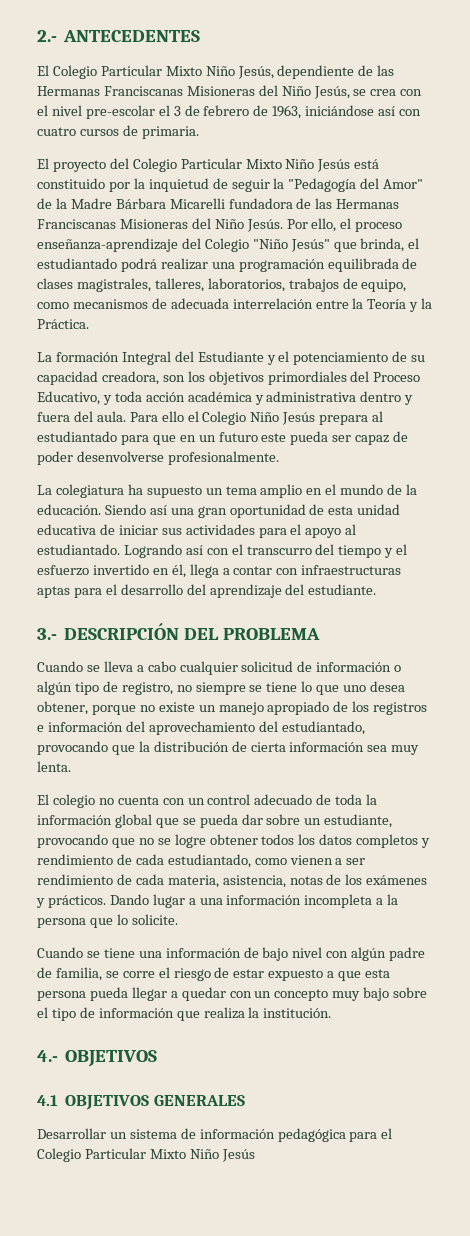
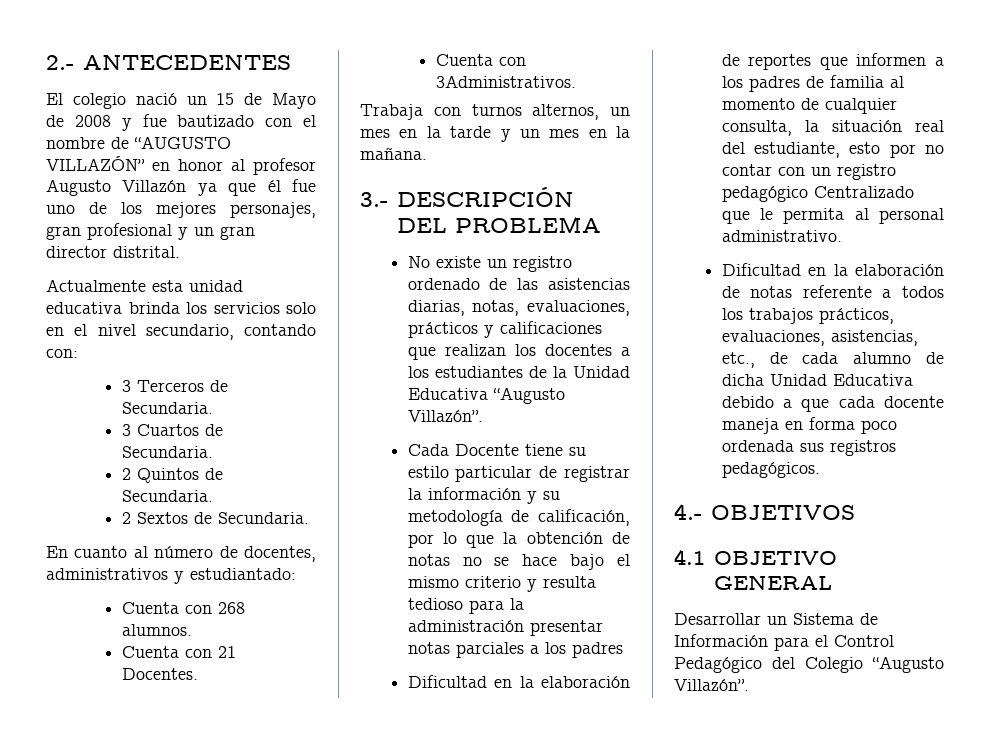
- El Colegio Particular Mixto Niño Jesús, dependiente de las Hermanas Franciscanas Misioneras del Niño Jesús, se crea con el nivel pre-escolar el 3 de febrero de 1963, iniciándose así con cuatro cursos de primaria.
- El proyecto del Colegio Particular Mixto Niño Jesús está constituido por la inquietud de seguir la "Pedagogía del Amor" de la Madre Bárbara Micarelli fundadora de las Hermanas Franciscanas Misioneras del Niño Jesús. Por ello, el proceso enseñanza-aprendizaje del Colegio "Niño Jesús" que brinda, el estudiantado podrá realizar una programación equilibrada de clases magistrales, talleres, laboratorios, trabajos de equipo, como mecanismos de adecuada interrelación entre la Teoría y la Práctica.
- La formación Integral del Estudiante y el potenciamiento de su capacidad creadora, son los objetivos primordiales del Proceso Educativo, y toda acción académica y administrativa dentro y fuera del aula. Para ello el Colegio Niño Jesús prepara al estudiantado para que en un futuro este pueda ser capaz de poder desenvolverse profesionalmente.
- La colegiatura ha supuesto un tema amplio en el mundo de la educación. Siendo así una gran oportunidad de esta unidad educativa de iniciar sus actividades para el apoyo al estudiantado. Logrando así con el transcurro del tiempo y el esfuerzo invertido en él, llega a contar con infraestructuras aptas para el desarrollo del aprendizaje del estudiante.
+ El colegio nació un 15 de Mayo de 2008 y fue bautizado con el nombre de “AUGUSTO VILLAZÓN” en honor al profesor Augusto Villazón ya que él fue uno de los mejores personajes, gran profesional y un gran director distrital.
+ Actualmente esta unidad educativa brinda los servicios solo en el nivel secundario, contando con:
+ 3 Terceros de Secundaria.
+ 3 Cuartos de Secundaria.
+ 2 Quintos de Secundaria.
+ 2 Sextos de Secundaria.
+ En cuanto al número de docentes, administrativos y estudiantado:
+ Cuenta con 268 alumnos.
+ Cuenta con 21 Docentes.
+ Cuenta con 3Administrativos.
+ Trabaja con turnos alternos, un mes en la tarde y un mes en la mañana.
  3.- DESCRIPCIÓN DEL PROBLEMA
- Cuando se lleva a cabo cualquier solicitud de información o algún tipo de registro, no siempre se tiene lo que uno desea obtener, porque no existe un manejo apropiado de los registros e información del aprovechamiento del estudiantado, provocando que la distribución de cierta información sea muy lenta.
- El colegio no cuenta con un control adecuado de toda la información global que se pueda dar sobre un estudiante, provocando que no se logre obtener todos los datos completos y rendimiento de cada estudiantado, como vienen a ser rendimiento de cada materia, asistencia, notas de los exámenes y prácticos. Dando lugar a una información incompleta a la persona que lo solicite.
- Cuando se tiene una información de bajo nivel con algún padre de familia, se corre el riesgo de estar expuesto a que esta persona pueda llegar a quedar con un concepto muy bajo sobre el tipo de información que realiza la institución.
+ No existe un registro ordenado de las asistencias diarias, notas, evaluaciones, prácticos y calificaciones que realizan los docentes a los estudiantes de la Unidad Educativa “Augusto Villazón”.
+ Cada Docente tiene su estilo particular de registrar la información y su metodología de calificación, por lo que la obtención de notas no se hace bajo el mismo criterio y resulta tedioso para la administración presentar notas parciales a los padres
+ Dificultad en la elaboración de reportes que informen a los padres de familia al momento de cualquier consulta, la situación real del estudiante, esto por no contar con un registro pedagógico Centralizado que le permita al personal administrativo.
+ Dificultad en la elaboración de notas referente a todos los trabajos prácticos, evaluaciones, asistencias, etc., de cada alumno de dicha Unidad Educativa debido a que cada docente maneja en forma poco ordenada sus registros pedagógicos.
- 4.1 OBJETIVOS GENERALES
+ 4.1 OBJETIVO GENERAL
- Desarrollar un sistema de información pedagógica para el Colegio Particular Mixto Niño Jesús
+ Desarrollar un Sistema de Información para el Control Pedagógico del Colegio “Augusto Villazón”.

